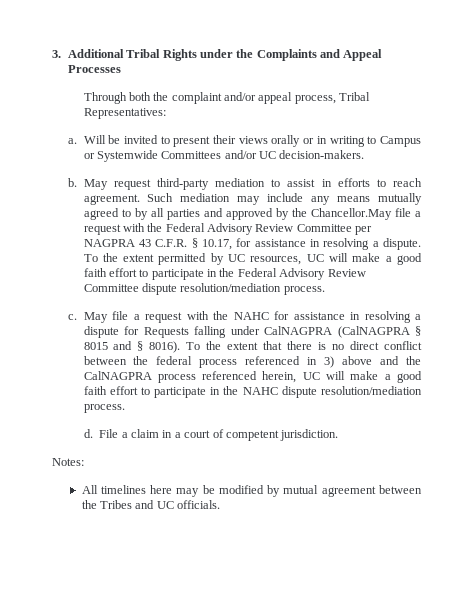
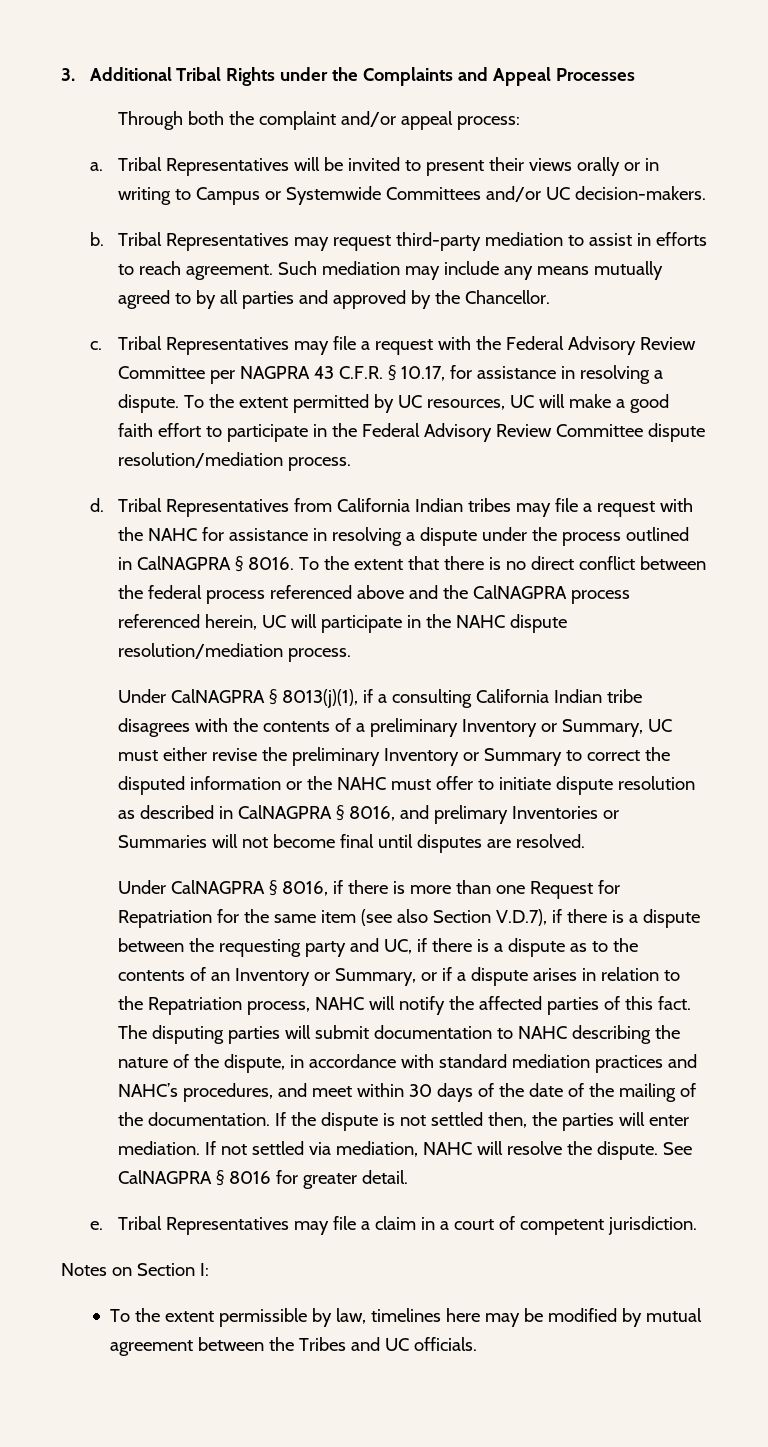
- Through both the complaint and/or appeal process, Tribal Representatives:
- a. Will be invited to present their views orally or in writing to Campus or Systemwide Committees and/or UC decision-makers.
+ Through both the complaint and/or appeal process:
+ a. Tribal Representatives will be invited to present their views orally or in writing to Campus or Systemwide Committees and/or UC decision-makers.
- May request third-party mediation to assist in efforts to reach agreement.
+ Tribal Representatives may request third-party mediation to assist in efforts to reach agreement.
- Such mediation may include any means mutually agreed to by all parties and approved by the Chancellor.May file a request with the Federal Advisory Review Committee per NAGPRA 43 C.F.R. § 10.17, for assistance in resolving a dispute.
+ Such mediation may include any means mutually agreed to by all parties and approved by the Chancellor.
+ c. Tribal Representatives may file a request with the Federal Advisory Review Committee per NAGPRA 43 C.F.R. § 10.17, for assistance in resolving a dispute.
- c. May file a request with the NAHC for assistance in resolving a dispute for Requests falling under CalNAGPRA (CalNAGPRA § 8015 and § 8016).
+ d. Tribal Representatives from California Indian tribes may file a request with the NAHC for assistance in resolving a dispute under the process outlined in CalNAGPRA § 8016.
- To the extent that there is no direct conflict between the federal process referenced in 3) above and the CalNAGPRA process referenced herein, UC will make a good faith effort to participate in the NAHC dispute resolution/mediation process.
+ To the extent that there is no direct conflict between the federal process referenced above and the CalNAGPRA process referenced herein, UC will participate in the NAHC dispute resolution/mediation process.
- d. File a claim in a court of competent jurisdiction.
+ Under CalNAGPRA § 8013(j)(1), if a consulting California Indian tribe disagrees with the contents of a preliminary Inventory or Summary, UC must either revise the preliminary Inventory or Summary to correct the disputed information or the NAHC must offer to initiate dispute resolution as described in CalNAGPRA § 8016, and prelimary Inventories or Summaries will not become final until disputes are resolved.
+ Under CalNAGPRA § 8016, if there is more than one Request for Repatriation for the same item (see also Section V.D.7), if there is a dispute between the requesting party and UC, if there is a dispute as to the contents of an Inventory or Summary, or if a dispute arises in relation to the Repatriation process, NAHC will notify the affected parties of this fact. The disputing parties will submit documentation to NAHC describing the nature of the dispute, in accordance with standard mediation practices and NAHC’s procedures, and meet within 30 days of the date of the mailing of the documentation. If the dispute is not settled then, the parties will enter mediation. If not settled via mediation, NAHC will resolve the dispute. See CalNAGPRA § 8016 for greater detail.
+ e. Tribal Representatives may file a claim in a court of competent jurisdiction.
- Notes:
- All timelines here may be modified by mutual agreement between the Tribes and UC officials.
+ Notes on Section I:
+ To the extent permissible by law, timelines here may be modified by mutual agreement between the Tribes and UC officials.

